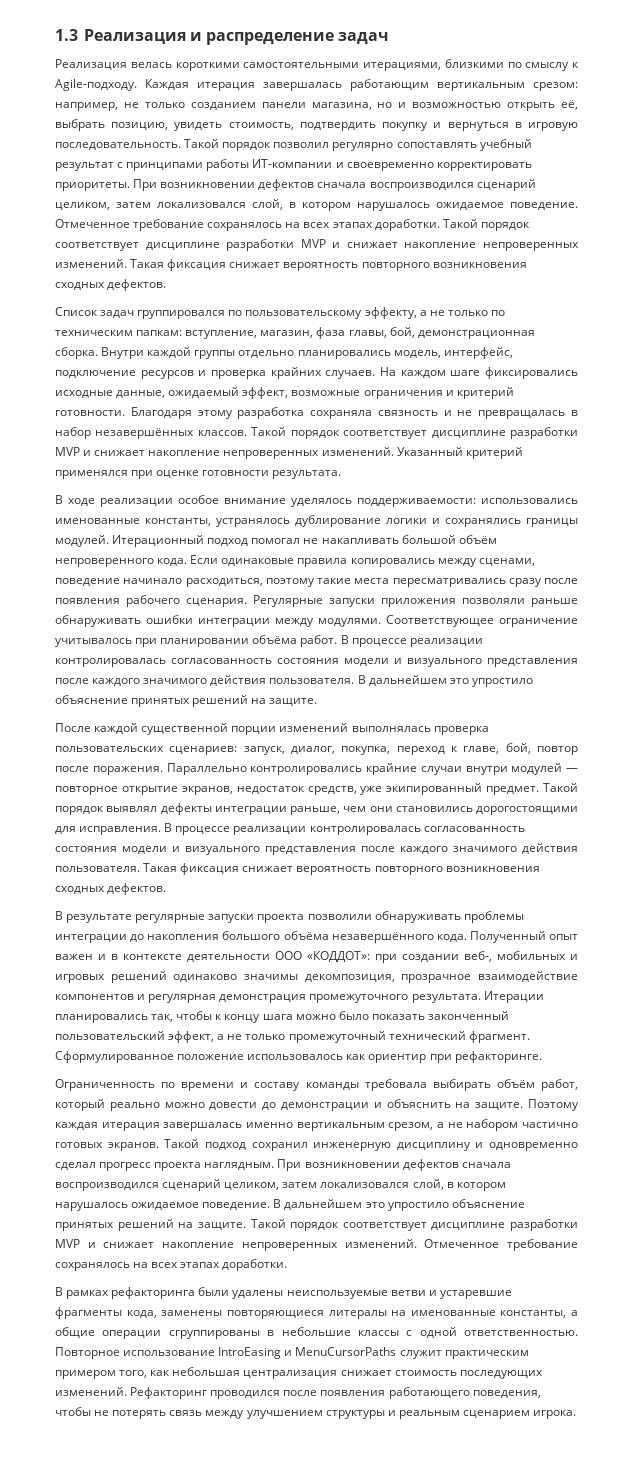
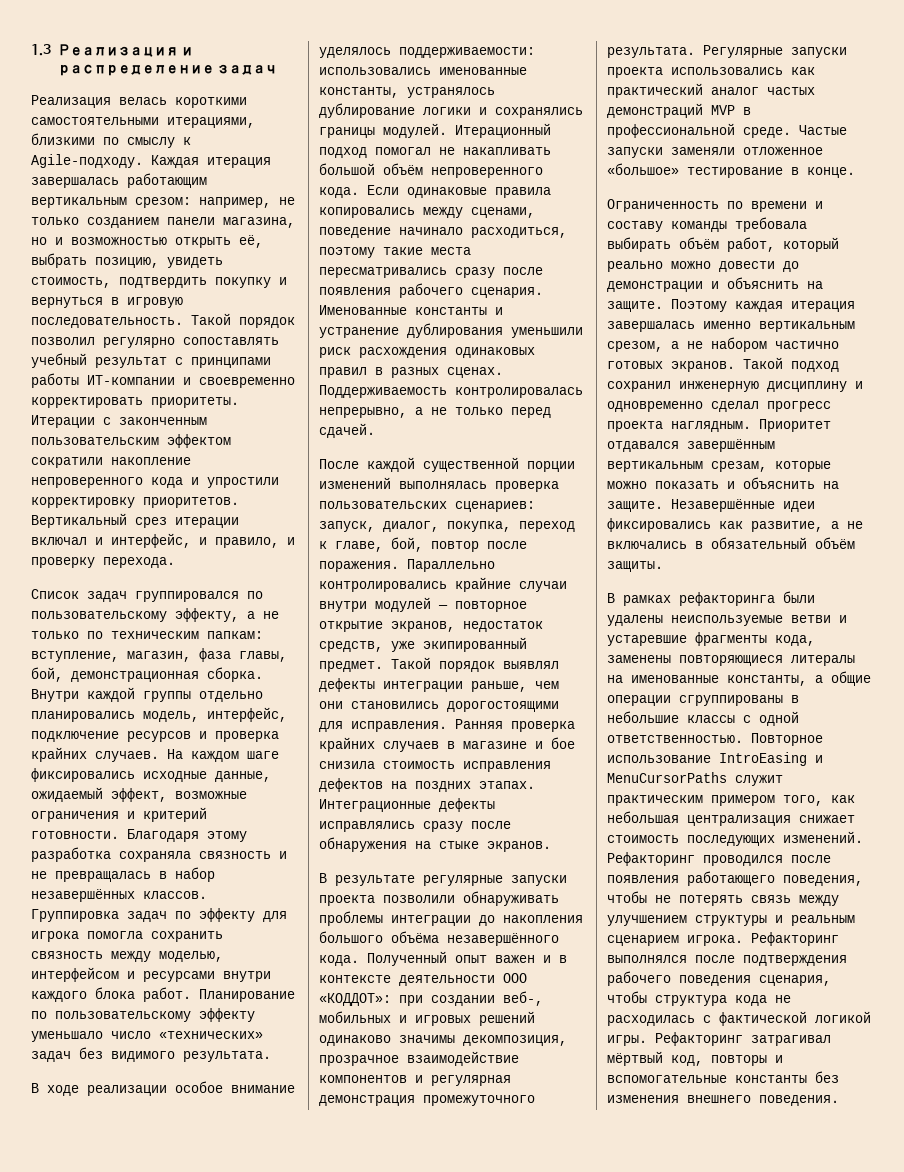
- При возникновении дефектов сначала воспроизводился сценарий целиком, затем локализовался слой, в котором нарушалось ожидаемое поведение. Отмеченное требование сохранялось на всех этапах доработки. Такой порядок соответствует дисциплине разработки MVP и снижает накопление непроверенных изменений. Такая фиксация снижает вероятность повторного возникновения сходных дефектов.
+ Итерации с законченным пользовательским эффектом сократили накопление непроверенного кода и упростили корректировку приоритетов. Вертикальный срез итерации включал и интерфейс, и правило, и проверку перехода.
- Такой порядок соответствует дисциплине разработки MVP и снижает накопление непроверенных изменений. Указанный критерий применялся при оценке готовности результата.
+ Группировка задач по эффекту для игрока помогла сохранить связность между моделью, интерфейсом и ресурсами внутри каждого блока работ. Планирование по пользовательскому эффекту уменьшало число «технических» задач без видимого результата.
- Регулярные запуски приложения позволяли раньше обнаруживать ошибки интеграции между модулями. Соответствующее ограничение учитывалось при планировании объёма работ. В процессе реализации контролировалась согласованность состояния модели и визуального представления после каждого значимого действия пользователя. В дальнейшем это упростило объяснение принятых решений на защите.
+ Именованные константы и устранение дублирования уменьшили риск расхождения одинаковых правил в разных сценах. Поддерживаемость контролировалась непрерывно, а не только перед сдачей.
- В процессе реализации контролировалась согласованность состояния модели и визуального представления после каждого значимого действия пользователя. Такая фиксация снижает вероятность повторного возникновения сходных дефектов.
+ Ранняя проверка крайних случаев в магазине и бое снизила стоимость исправления дефектов на поздних этапах. Интеграционные дефекты исправлялись сразу после обнаружения на стыке экранов.
- Итерации планировались так, чтобы к концу шага можно было показать законченный пользовательский эффект, а не только промежуточный технический фрагмент. Сформулированное положение использовалось как ориентир при рефакторинге.
+ Регулярные запуски проекта использовались как практический аналог частых демонстраций MVP в профессиональной среде. Частые запуски заменяли отложенное «большое» тестирование в конце.
- При возникновении дефектов сначала воспроизводился сценарий целиком, затем локализовался слой, в котором нарушалось ожидаемое поведение. В дальнейшем это упростило объяснение принятых решений на защите. Такой порядок соответствует дисциплине разработки MVP и снижает накопление непроверенных изменений. Отмеченное требование сохранялось на всех этапах доработки.
+ Приоритет отдавался завершённым вертикальным срезам, которые можно показать и объяснить на защите. Незавершённые идеи фиксировались как развитие, а не включались в обязательный объём защиты.
+ Рефакторинг выполнялся после подтверждения рабочего поведения сценария, чтобы структура кода не расходилась с фактической логикой игры. Рефакторинг затрагивал мёртвый код, повторы и вспомогательные константы без изменения внешнего поведения.

